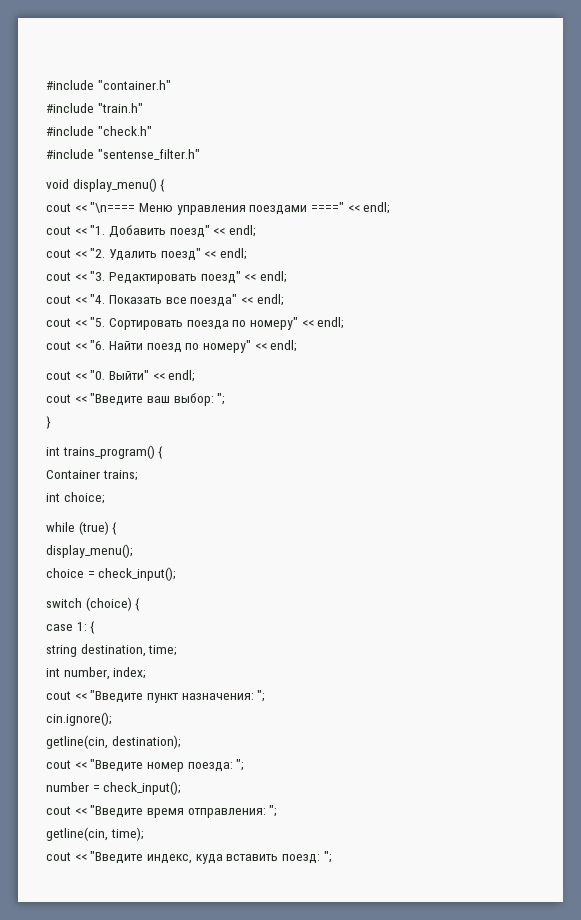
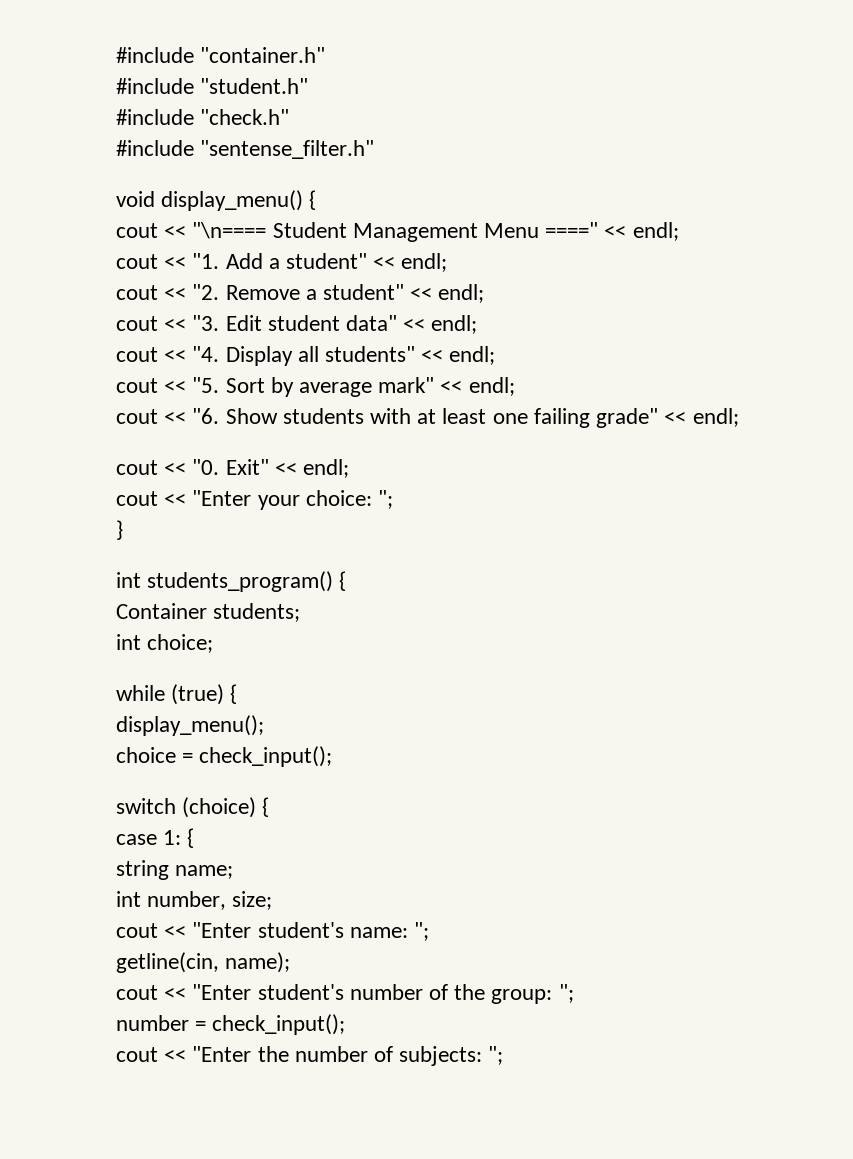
- #include "train.h"
+ #include "student.h"
- cout << "\n==== Меню управления поездами ====" << endl;
+ cout << "\n==== Student Management Menu ====" << endl;
- cout << "1. Добавить поезд" << endl;
+ cout << "1. Add a student" << endl;
- cout << "2. Удалить поезд" << endl;
+ cout << "2. Remove a student" << endl;
- cout << "3. Редактировать поезд" << endl;
+ cout << "3. Edit student data" << endl;
- cout << "4. Показать все поезда" << endl;
+ cout << "4. Display all students" << endl;
- cout << "5. Сортировать поезда по номеру" << endl;
+ cout << "5. Sort by average mark" << endl;
- cout << "6. Найти поезд по номеру" << endl;
+ cout << "6. Show students with at least one failing grade" << endl;
- cout << "0. Выйти" << endl;
- cout << "Введите ваш выбор: ";
+ cout << "0. Exit" << endl;
+ cout << "Enter your choice: ";
- int trains_program() {
+ int students_program() {
- Container trains;
+ Container students;
- string destination, time;
+ string name;
- int number, index;
- cout << "Введите пункт назначения: ";
- cin.ignore();
- getline(cin, destination);
- cout << "Введите номер поезда: ";
+ int number, size;
+ cout << "Enter student's name: ";
+ getline(cin, name);
+ cout << "Enter student's number of the group: ";
- cout << "Введите время отправления: ";
- getline(cin, time);
- cout << "Введите индекс, куда вставить поезд: ";
+ cout << "Enter the number of subjects: ";

